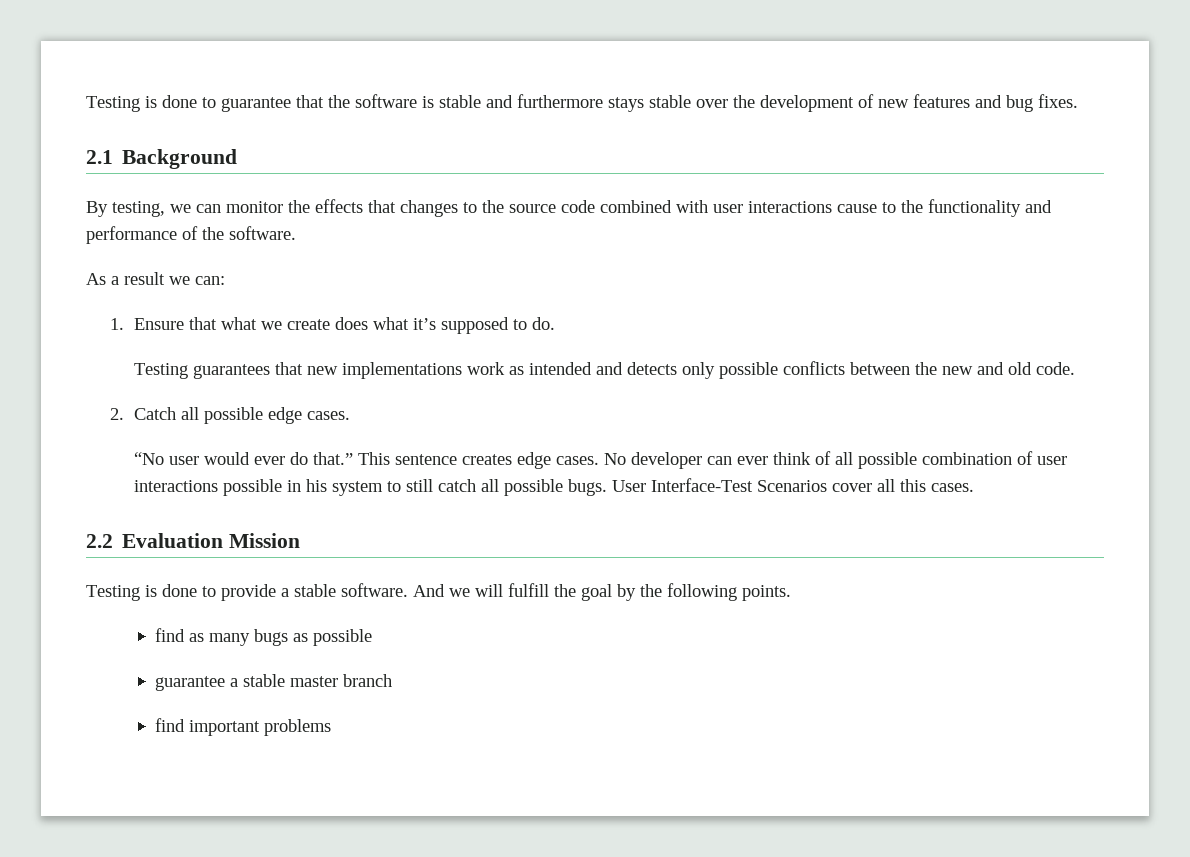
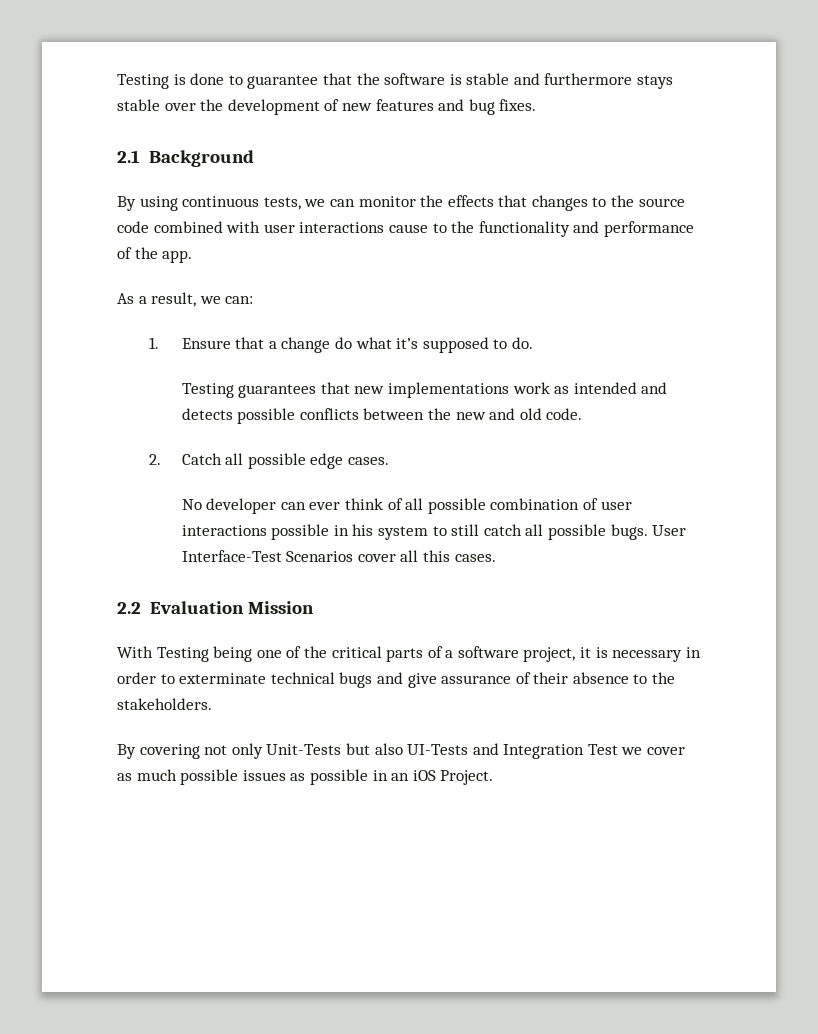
- By testing, we can monitor the effects that changes to the source code combined with user interactions cause to the functionality and performance of the software.
+ By using continuous tests, we can monitor the effects that changes to the source code combined with user interactions cause to the functionality and performance of the app.
- As a result we can:
+ As a result, we can:
- 1. Ensure that what we create does what it’s supposed to do.
+ 1. Ensure that a change do what it’s supposed to do.
- Testing guarantees that new implementations work as intended and detects only possible conflicts between the new and old code.
+ Testing guarantees that new implementations work as intended and detects possible conflicts between the new and old code.
- “No user would ever do that.” This sentence creates edge cases.
- Testing is done to provide a stable software. And we will fulfill the goal by the following points.
- find as many bugs as possible
- guarantee a stable master branch
- find important problems
+ With Testing being one of the critical parts of a software project, it is necessary in order to exterminate technical bugs and give assurance of their absence to the stakeholders.
+ By covering not only Unit-Tests but also UI-Tests and Integration Test we cover as much possible issues as possible in an iOS Project.

